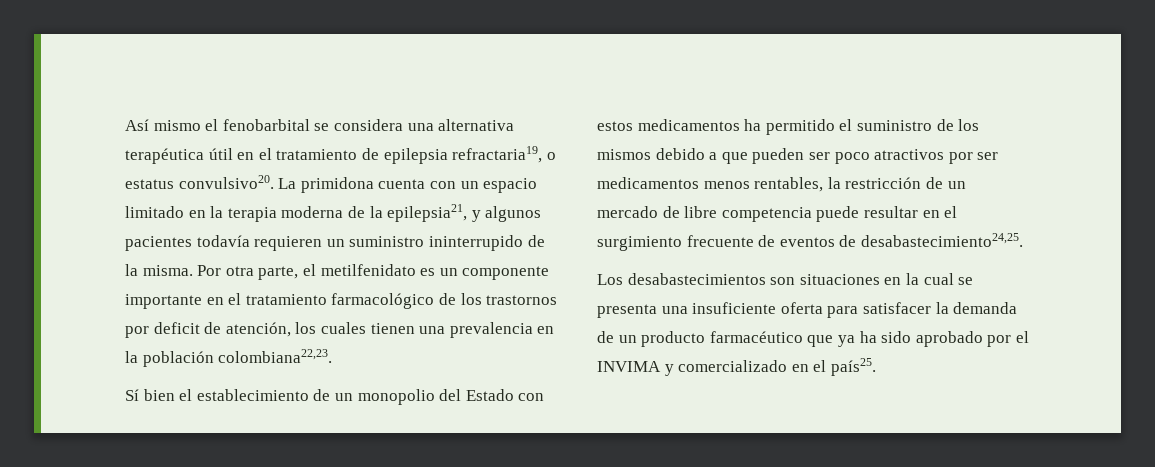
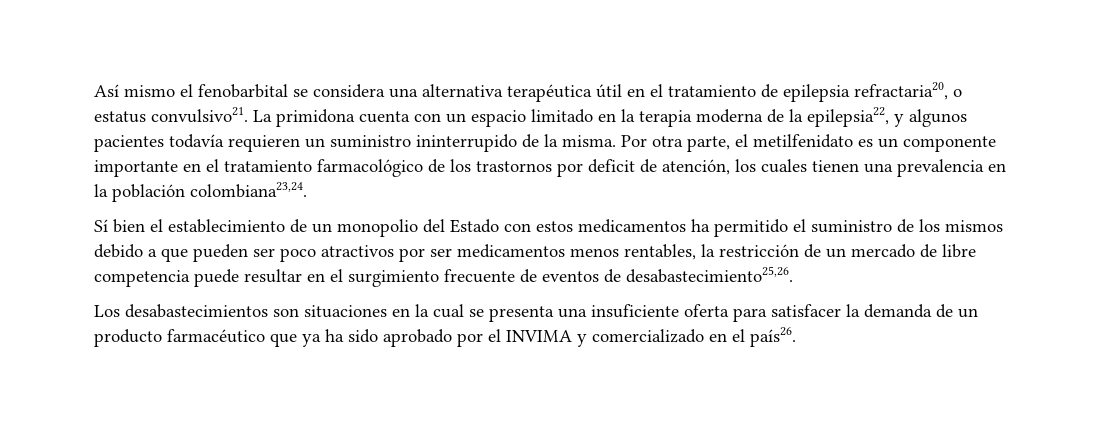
- Así mismo el fenobarbital se considera una alternativa terapéutica útil en el tratamiento de epilepsia refractaria19, o estatus convulsivo20.
+ Así mismo el fenobarbital se considera una alternativa terapéutica útil en el tratamiento de epilepsia refractaria20, o estatus convulsivo21.
- La primidona cuenta con un espacio limitado en la terapia moderna de la epilepsia21, y algunos pacientes todavía requieren un suministro ininterrupido de la misma.
+ La primidona cuenta con un espacio limitado en la terapia moderna de la epilepsia22, y algunos pacientes todavía requieren un suministro ininterrupido de la misma.
- Por otra parte, el metilfenidato es un componente importante en el tratamiento farmacológico de los trastornos por deficit de atención, los cuales tienen una prevalencia en la población colombiana22,23.
+ Por otra parte, el metilfenidato es un componente importante en el tratamiento farmacológico de los trastornos por deficit de atención, los cuales tienen una prevalencia en la población colombiana23,24.
- Sí bien el establecimiento de un monopolio del Estado con estos medicamentos ha permitido el suministro de los mismos debido a que pueden ser poco atractivos por ser medicamentos menos rentables, la restricción de un mercado de libre competencia puede resultar en el surgimiento frecuente de eventos de desabastecimiento24,25.
+ Sí bien el establecimiento de un monopolio del Estado con estos medicamentos ha permitido el suministro de los mismos debido a que pueden ser poco atractivos por ser medicamentos menos rentables, la restricción de un mercado de libre competencia puede resultar en el surgimiento frecuente de eventos de desabastecimiento25,26.
- Los desabastecimientos son situaciones en la cual se presenta una insuficiente oferta para satisfacer la demanda de un producto farmacéutico que ya ha sido aprobado por el INVIMA y comercializado en el país25.
+ Los desabastecimientos son situaciones en la cual se presenta una insuficiente oferta para satisfacer la demanda de un producto farmacéutico que ya ha sido aprobado por el INVIMA y comercializado en el país26.

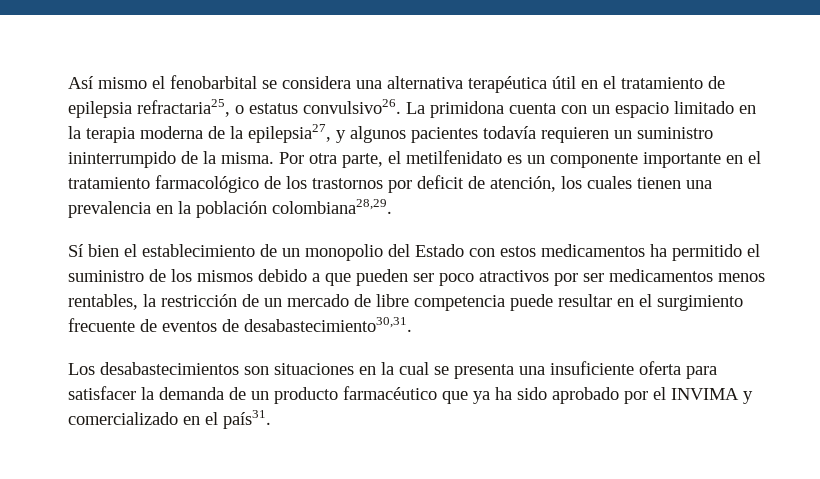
- Así mismo el fenobarbital se considera una alternativa terapéutica útil en el tratamiento de epilepsia refractaria20, o estatus convulsivo21.
+ Así mismo el fenobarbital se considera una alternativa terapéutica útil en el tratamiento de epilepsia refractaria25, o estatus convulsivo26.
- La primidona cuenta con un espacio limitado en la terapia moderna de la epilepsia22, y algunos pacientes todavía requieren un suministro ininterrupido de la misma.
+ La primidona cuenta con un espacio limitado en la terapia moderna de la epilepsia27, y algunos pacientes todavía requieren un suministro ininterrumpido de la misma.
- Por otra parte, el metilfenidato es un componente importante en el tratamiento farmacológico de los trastornos por deficit de atención, los cuales tienen una prevalencia en la población colombiana23,24.
+ Por otra parte, el metilfenidato es un componente importante en el tratamiento farmacológico de los trastornos por deficit de atención, los cuales tienen una prevalencia en la población colombiana28,29.
- Sí bien el establecimiento de un monopolio del Estado con estos medicamentos ha permitido el suministro de los mismos debido a que pueden ser poco atractivos por ser medicamentos menos rentables, la restricción de un mercado de libre competencia puede resultar en el surgimiento frecuente de eventos de desabastecimiento25,26.
+ Sí bien el establecimiento de un monopolio del Estado con estos medicamentos ha permitido el suministro de los mismos debido a que pueden ser poco atractivos por ser medicamentos menos rentables, la restricción de un mercado de libre competencia puede resultar en el surgimiento frecuente de eventos de desabastecimiento30,31.
- Los desabastecimientos son situaciones en la cual se presenta una insuficiente oferta para satisfacer la demanda de un producto farmacéutico que ya ha sido aprobado por el INVIMA y comercializado en el país26.
+ Los desabastecimientos son situaciones en la cual se presenta una insuficiente oferta para satisfacer la demanda de un producto farmacéutico que ya ha sido aprobado por el INVIMA y comercializado en el país31.

